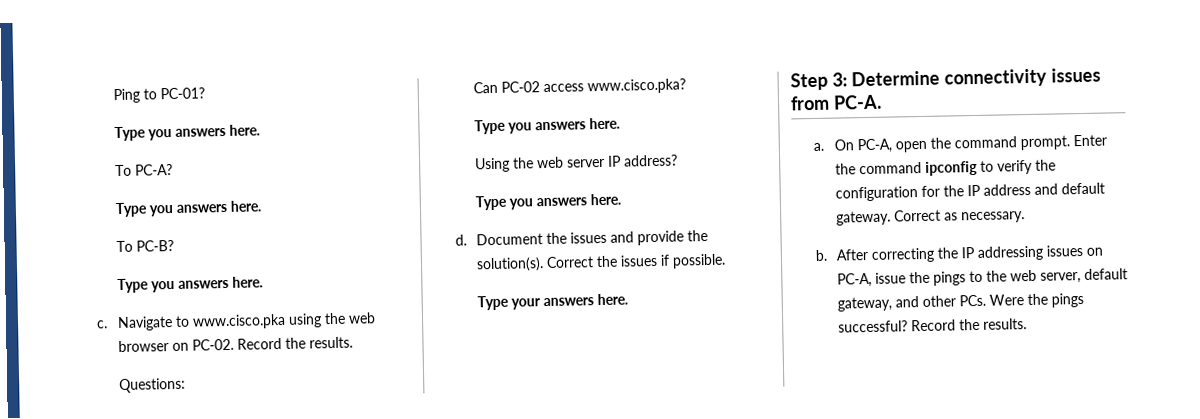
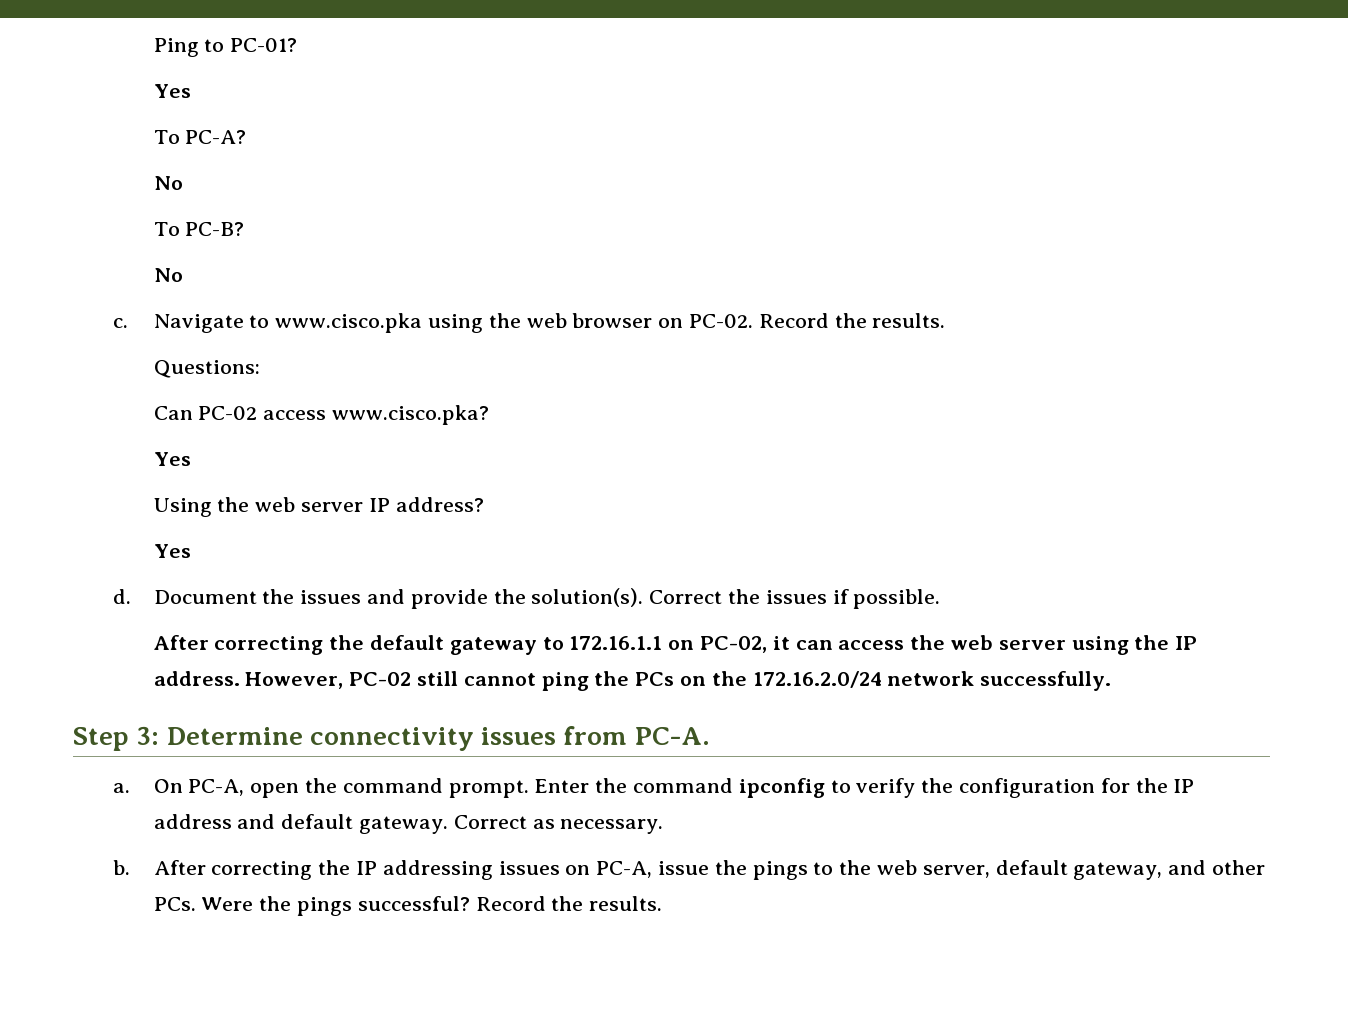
  Ping to PC-01?
- Type you answers here.
+ Yes
  To PC-A?
- Type you answers here.
+ No
  To PC-B?
- Type you answers here.
+ No
  Can PC-02 access www.cisco.pka?
- Type you answers here.
+ Yes
  Using the web server IP address?
- Type you answers here.
+ Yes
- Type your answers here.
+ After correcting the default gateway to 172.16.1.1 on PC-02, it can access the web server using the IP address. However, PC-02 still cannot ping the PCs on the 172.16.2.0/24 network successfully.

